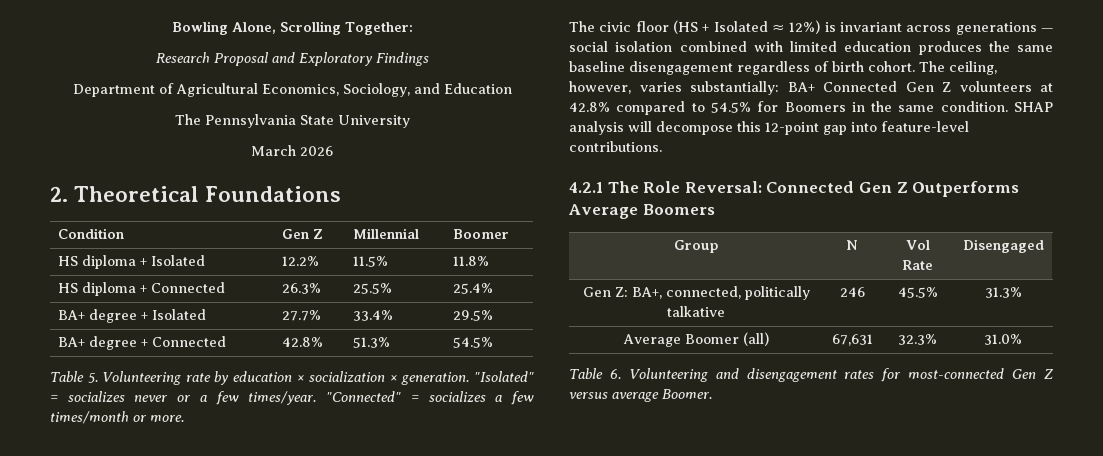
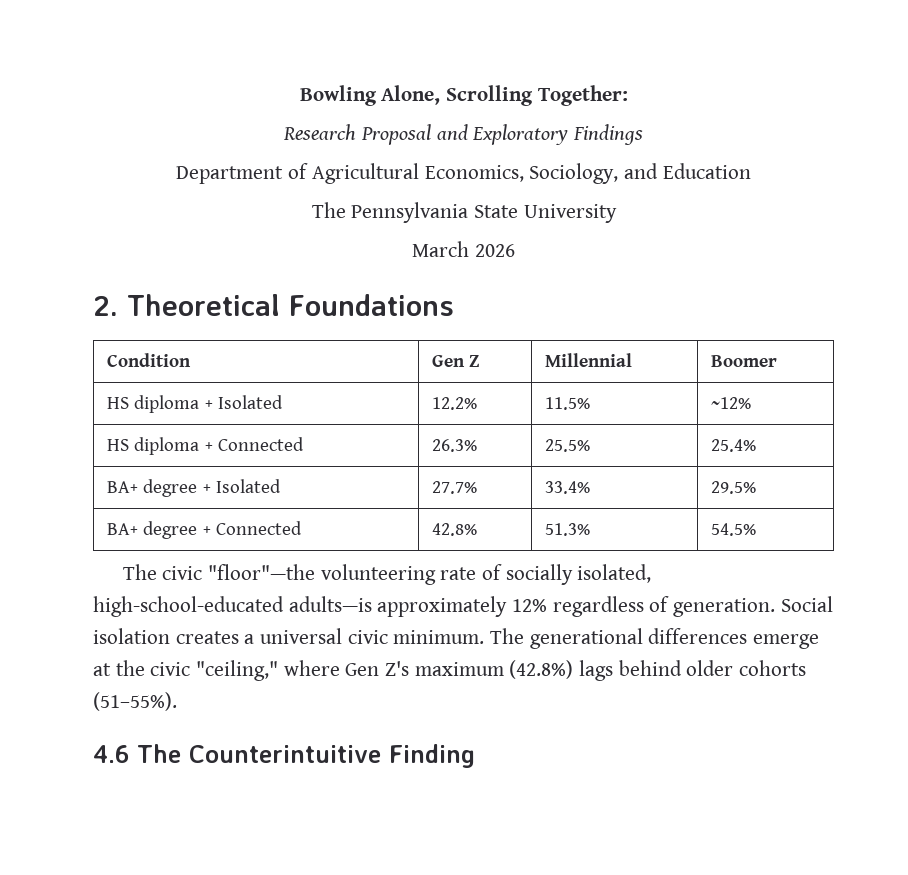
- HS diploma + Isolated | 12.2% | 11.5% | 11.8%
+ HS diploma + Isolated | 12.2% | 11.5% | ~12%
- Table 5. Volunteering rate by education × socialization × generation. "Isolated" = socializes never or a few times/year. "Connected" = socializes a few times/month or more.
- The civic floor (HS + Isolated ≈ 12%) is invariant across generations — social isolation combined with limited education produces the same baseline disengagement regardless of birth cohort. The ceiling, however, varies substantially: BA+ Connected Gen Z volunteers at 42.8% compared to 54.5% for Boomers in the same condition. SHAP analysis will decompose this 12-point gap into feature-level contributions.
- 4.2.1 The Role Reversal: Connected Gen Z Outperforms Average Boomers
- Group | N | Vol Rate | Disengaged
- Gen Z: BA+, connected, politically talkative | 246 | 45.5% | 31.3%
- Average Boomer (all) | 67,631 | 32.3% | 31.0%
- Table 6. Volunteering and disengagement rates for most-connected Gen Z versus average Boomer.
+ The civic "floor"—the volunteering rate of socially isolated, high-school-educated adults—is approximately 12% regardless of generation. Social isolation creates a universal civic minimum. The generational differences emerge at the civic "ceiling," where Gen Z's maximum (42.8%) lags behind older cohorts (51–55%).
+ 4.6 The Counterintuitive Finding

